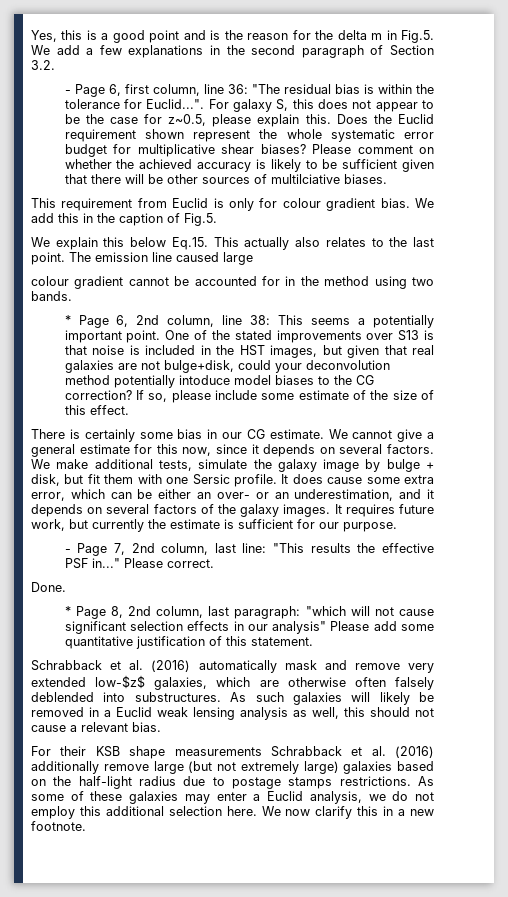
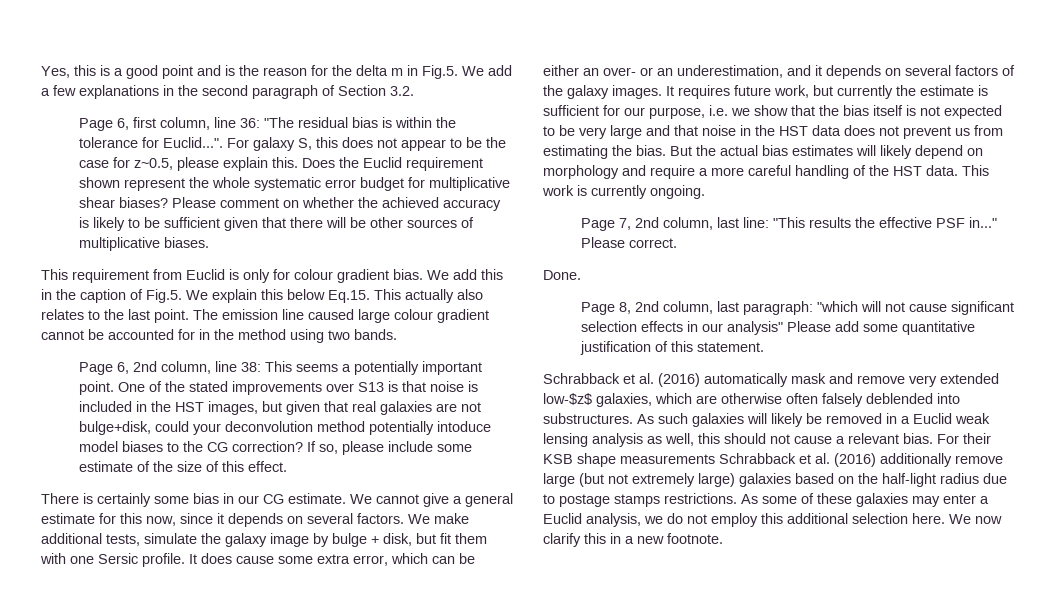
- - Page 6, first column, line 36: "The residual bias is within the tolerance for Euclid...". For galaxy S, this does not appear to be the case for z~0.5, please explain this.
+ Page 6, first column, line 36: "The residual bias is within the tolerance for Euclid...". For galaxy S, this does not appear to be the case for z~0.5, please explain this.
- Please comment on whether the achieved accuracy is likely to be sufficient given that there will be other sources of multilciative biases.
+ Please comment on whether the achieved accuracy is likely to be sufficient given that there will be other sources of multiplicative biases.
- We add this in the caption of Fig.5.
- We explain this below Eq.15. This actually also relates to the last point.
+ We add this in the caption of Fig.5. We explain this below Eq.15. This actually also relates to the last point.
- The emission line caused large
- colour gradient cannot be accounted for in the method using two bands.
+ The emission line caused large colour gradient cannot be accounted for in the method using two bands.
- * Page 6, 2nd column, line 38: This seems a potentially important point.
+ Page 6, 2nd column, line 38: This seems a potentially important point.
- It requires future work, but currently the estimate is sufficient for our purpose.
- - Page 7, 2nd column, last line: "This results the effective PSF in..."
+ It requires future work, but currently the estimate is sufficient for our purpose, i.e. we show that the bias itself is not expected to be very large and that noise in the HST data does not prevent us from estimating the bias. But the actual bias estimates will likely depend on morphology and require a more careful handling of the HST data. This work is currently ongoing.
+ Page 7, 2nd column, last line: "This results the effective PSF in..."
- * Page 8, 2nd column, last paragraph: "which will not cause significant selection effects in our analysis" Please add some quantitative justification of this statement.
+ Page 8, 2nd column, last paragraph: "which will not cause significant selection effects in our analysis" Please add some quantitative justification of this statement.
- As such galaxies will likely be removed in a Euclid weak lensing analysis as well, this should not cause a relevant bias.
- For their KSB shape measurements Schrabback et al. (2016) additionally remove large (but not extremely large) galaxies based on the half-light radius due to postage stamps restrictions.
+ As such galaxies will likely be removed in a Euclid weak lensing analysis as well, this should not cause a relevant bias. For their KSB shape measurements Schrabback et al. (2016) additionally remove large (but not extremely large) galaxies based on the half-light radius due to postage stamps restrictions.

